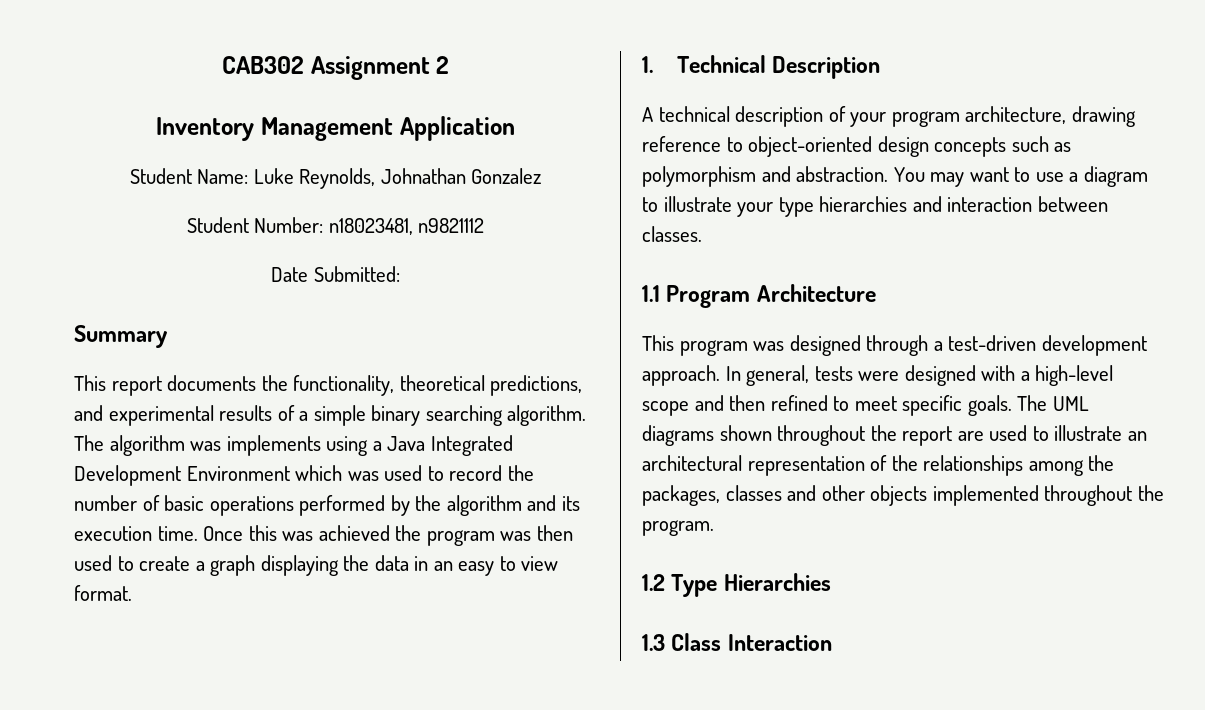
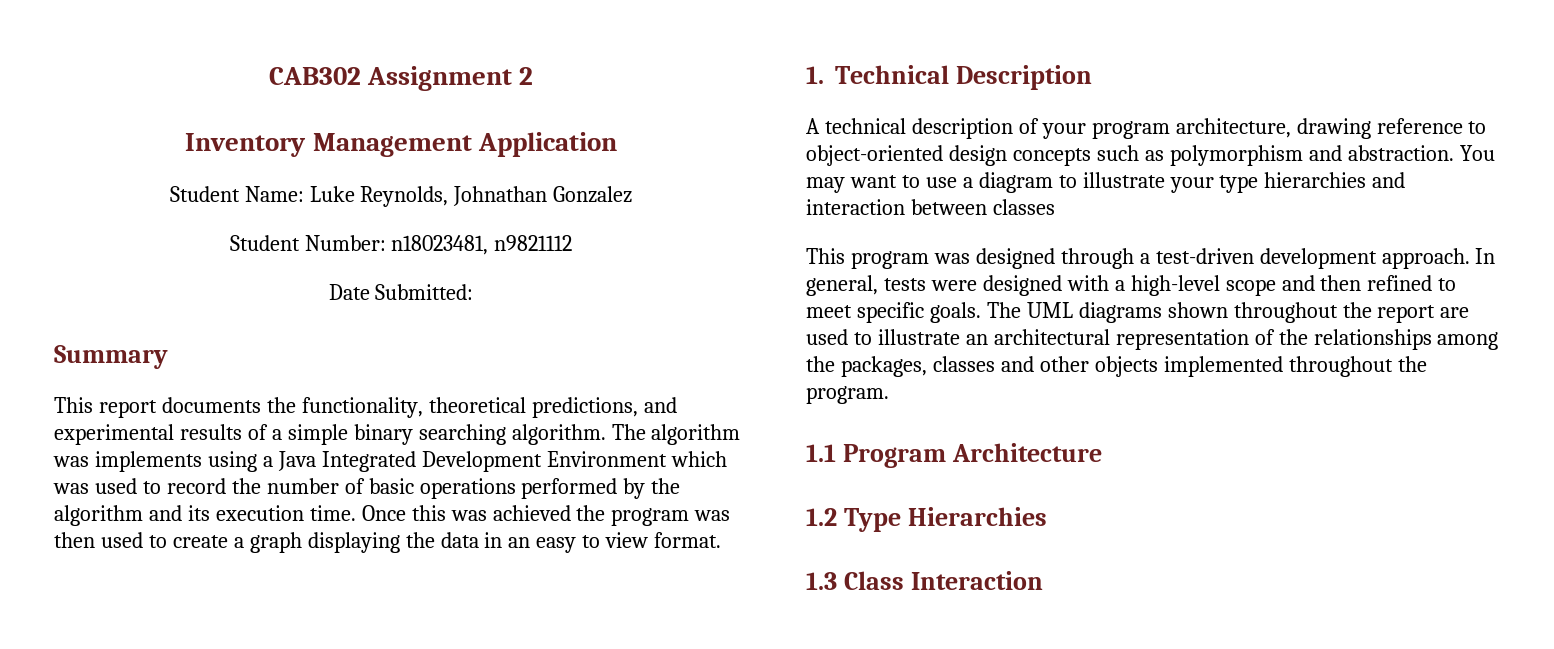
- You may want to use a diagram to illustrate your type hierarchies and interaction between classes.
- 1.1 Program Architecture
+ You may want to use a diagram to illustrate your type hierarchies and interaction between classes
+ 1.1 Program Architecture

